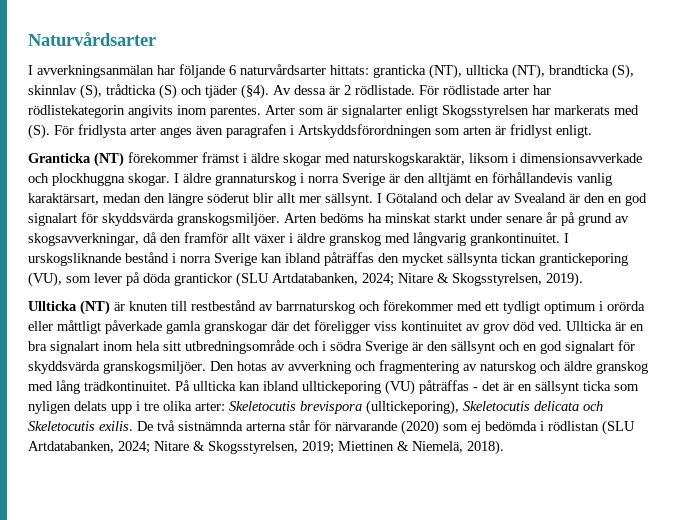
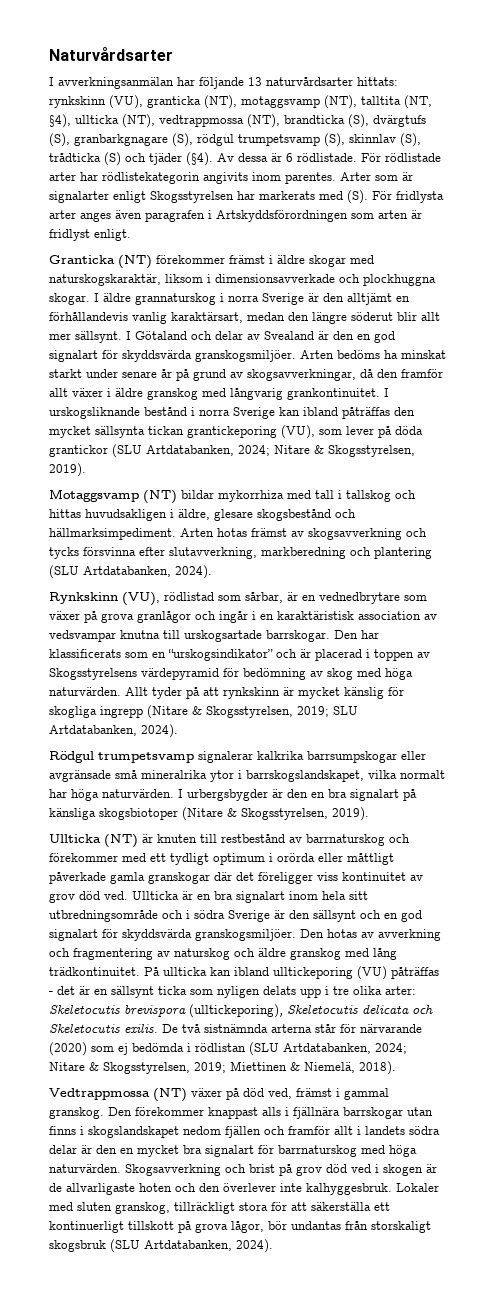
- I avverkningsanmälan har följande 6 naturvårdsarter hittats: granticka (NT), ullticka (NT), brandticka (S), skinnlav (S), trådticka (S) och tjäder (§4).
+ I avverkningsanmälan har följande 13 naturvårdsarter hittats: rynkskinn (VU), granticka (NT), motaggsvamp (NT), talltita (NT, §4), ullticka (NT), vedtrappmossa (NT), brandticka (S), dvärgtufs (S), granbarkgnagare (S), rödgul trumpetsvamp (S), skinnlav (S), trådticka (S) och tjäder (§4).
- Av dessa är 2 rödlistade.
+ Av dessa är 6 rödlistade.
+ Motaggsvamp (NT) bildar mykorrhiza med tall i tallskog och hittas huvudsakligen i äldre, glesare skogsbestånd och hällmarksimpediment. Arten hotas främst av skogsavverkning och tycks försvinna efter slutavverkning, markberedning och plantering (SLU Artdatabanken, 2024).
+ Rynkskinn (VU), rödlistad som sårbar, är en vednedbrytare som växer på grova granlågor och ingår i en karaktäristisk association av vedsvampar knutna till urskogsartade barrskogar. Den har klassificerats som en “urskogsindikator” och är placerad i toppen av Skogsstyrelsens värdepyramid för bedömning av skog med höga naturvärden. Allt tyder på att rynkskinn är mycket känslig för skogliga ingrepp (Nitare & Skogsstyrelsen, 2019; SLU Artdatabanken, 2024).
+ Rödgul trumpetsvamp signalerar kalkrika barrsumpskogar eller avgränsade små mineralrika ytor i barrskogslandskapet, vilka normalt har höga naturvärden. I urbergsbygder är den en bra signalart på känsliga skogsbiotoper (Nitare & Skogsstyrelsen, 2019).
+ Vedtrappmossa (NT) växer på död ved, främst i gammal granskog. Den förekommer knappast alls i fjällnära barrskogar utan finns i skogslandskapet nedom fjällen och framför allt i landets södra delar är den en mycket bra signalart för barrnaturskog med höga naturvärden. Skogsavverkning och brist på grov död ved i skogen är de allvarligaste hoten och den överlever inte kalhyggesbruk. Lokaler med sluten granskog, tillräckligt stora för att säkerställa ett kontinuerligt tillskott på grova lågor, bör undantas från storskaligt skogsbruk (SLU Artdatabanken, 2024).

